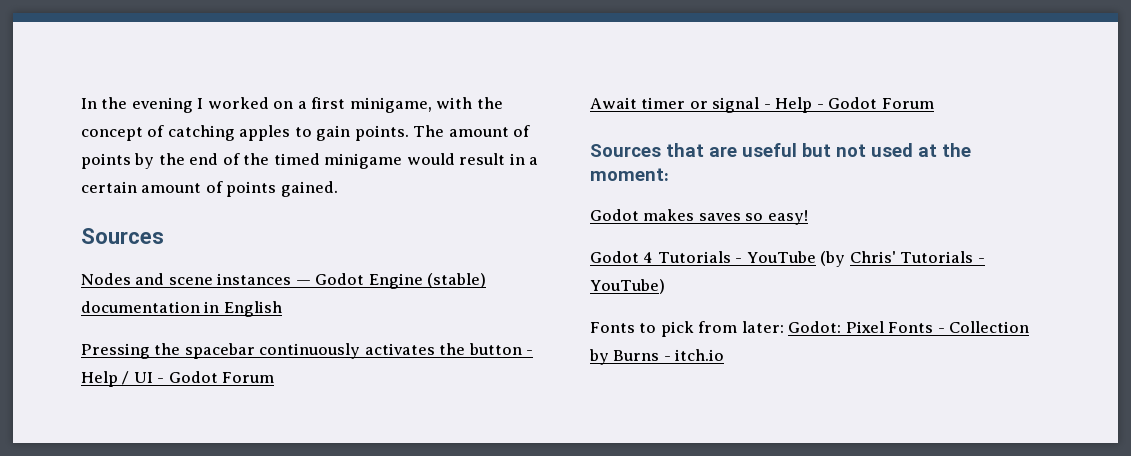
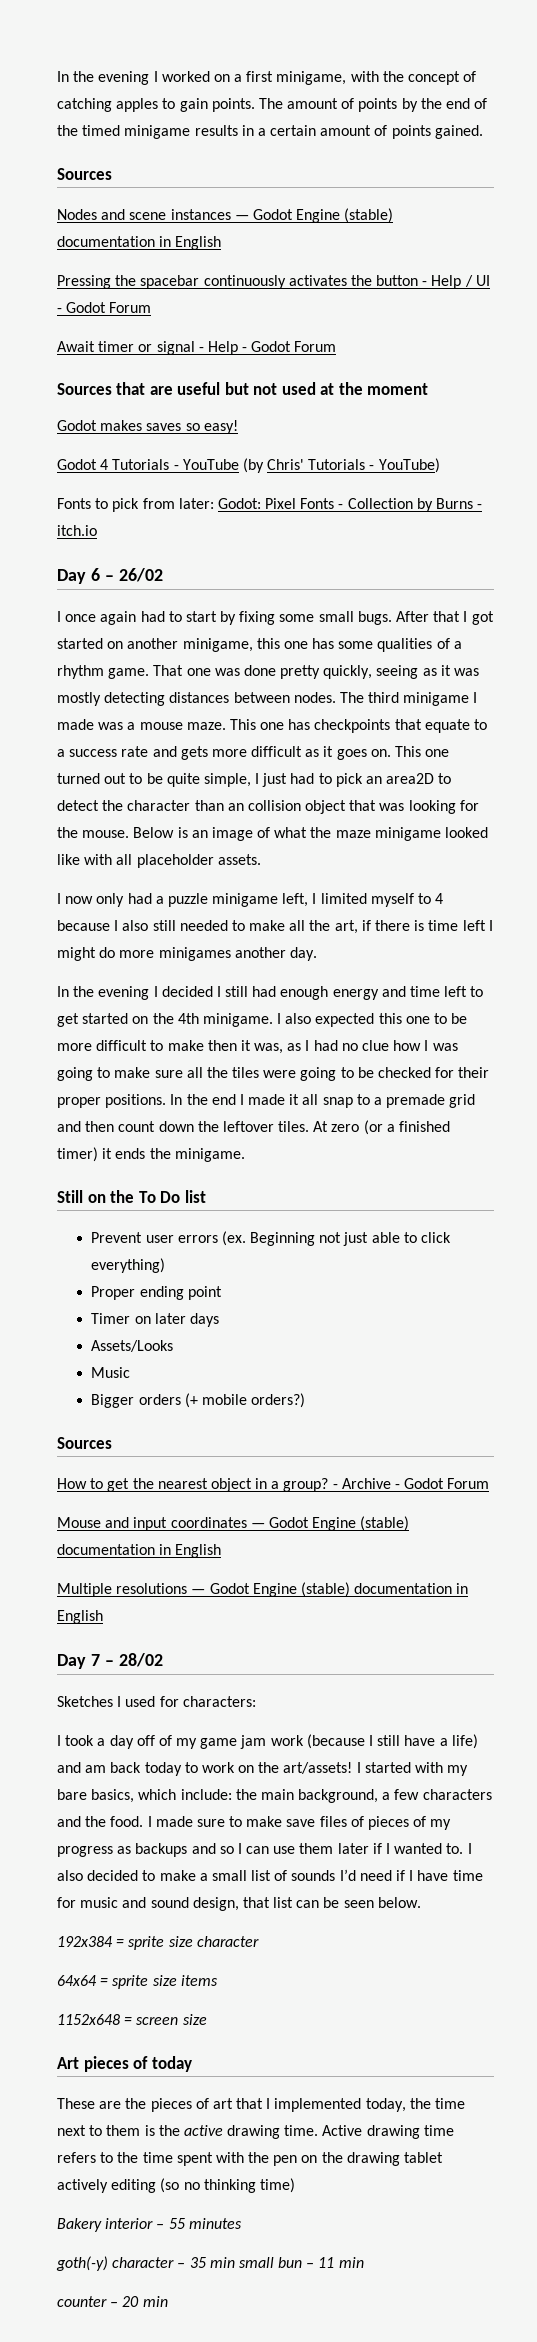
- The amount of points by the end of the timed minigame would result in a certain amount of points gained.
+ The amount of points by the end of the timed minigame results in a certain amount of points gained.
- Sources that are useful but not used at the moment:
+ Sources that are useful but not used at the moment
+ Day 6 – 26/02
+ I once again had to start by fixing some small bugs. After that I got started on another minigame, this one has some qualities of a rhythm game. That one was done pretty quickly, seeing as it was mostly detecting distances between nodes. The third minigame I made was a mouse maze. This one has checkpoints that equate to a success rate and gets more difficult as it goes on. This one turned out to be quite simple, I just had to pick an area2D to detect the character than an collision object that was looking for the mouse. Below is an image of what the maze minigame looked like with all placeholder assets.
+ I now only had a puzzle minigame left, I limited myself to 4 because I also still needed to make all the art, if there is time left I might do more minigames another day.
+ In the evening I decided I still had enough energy and time left to get started on the 4th minigame. I also expected this one to be more difficult to make then it was, as I had no clue how I was going to make sure all the tiles were going to be checked for their proper positions. In the end I made it all snap to a premade grid and then count down the leftover tiles. At zero (or a finished timer) it ends the minigame.
+ Still on the To Do list
+ Prevent user errors (ex. Beginning not just able to click everything)
+ Proper ending point
+ Timer on later days
+ Assets/Looks
+ Music
+ Bigger orders (+ mobile orders?)
+ Sources
+ How to get the nearest object in a group? - Archive - Godot Forum
+ Mouse and input coordinates — Godot Engine (stable) documentation in English
+ Multiple resolutions — Godot Engine (stable) documentation in English
+ Day 7 – 28/02
+ Sketches I used for characters:
+ I took a day off of my game jam work (because I still have a life) and am back today to work on the art/assets! I started with my bare basics, which include: the main background, a few characters and the food. I made sure to make save files of pieces of my progress as backups and so I can use them later if I wanted to. I also decided to make a small list of sounds I’d need if I have time for music and sound design, that list can be seen below.
+ 192x384 = sprite size character
+ 64x64 = sprite size items
+ 1152x648 = screen size
+ Art pieces of today
+ These are the pieces of art that I implemented today, the time next to them is the active drawing time. Active drawing time refers to the time spent with the pen on the drawing tablet actively editing (so no thinking time)
+ Bakery interior – 55 minutes
+ goth(-y) character – 35 min small bun – 11 min
+ counter – 20 min

